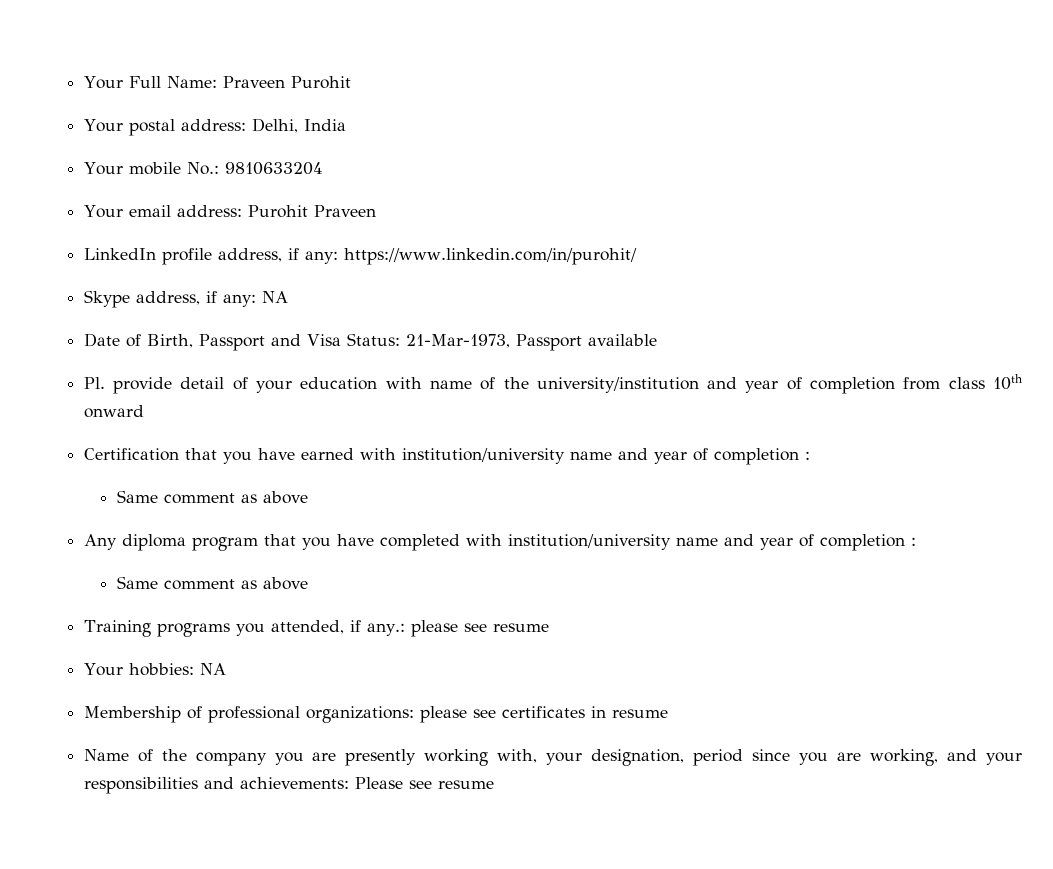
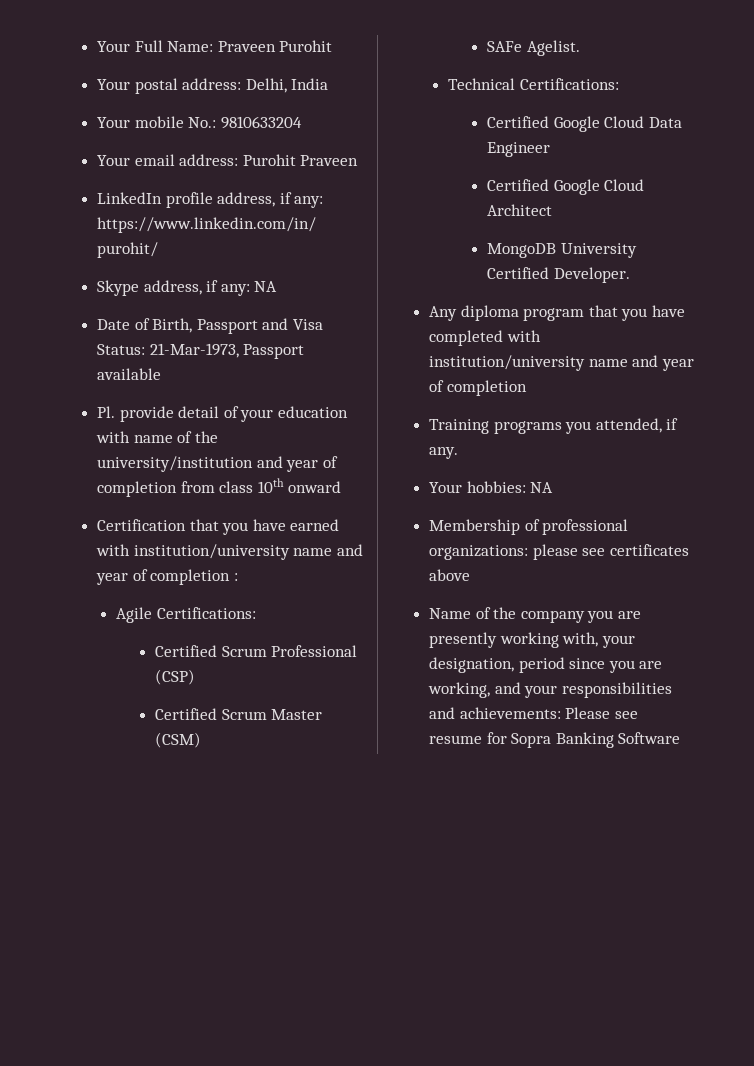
  Certification that you have earned with institution/university name and year of completion :
- Same comment as above
+ Agile Certifications:
+ Certified Scrum Professional (CSP)
+ Certified Scrum Master (CSM)
+ SAFe Agelist.
+ Technical Certifications:
+ Certified Google Cloud Data Engineer
+ Certified Google Cloud Architect
+ MongoDB University Certified Developer.
- Any diploma program that you have completed with institution/university name and year of completion :
- Same comment as above
+ Any diploma program that you have completed with institution/university name and year of completion
- Training programs you attended, if any.: please see resume
+ Training programs you attended, if any.
- Membership of professional organizations: please see certificates in resume
+ Membership of professional organizations: please see certificates above
- Name of the company you are presently working with, your designation, period since you are working, and your responsibilities and achievements: Please see resume
+ Name of the company you are presently working with, your designation, period since you are working, and your responsibilities and achievements: Please see resume for Sopra Banking Software

